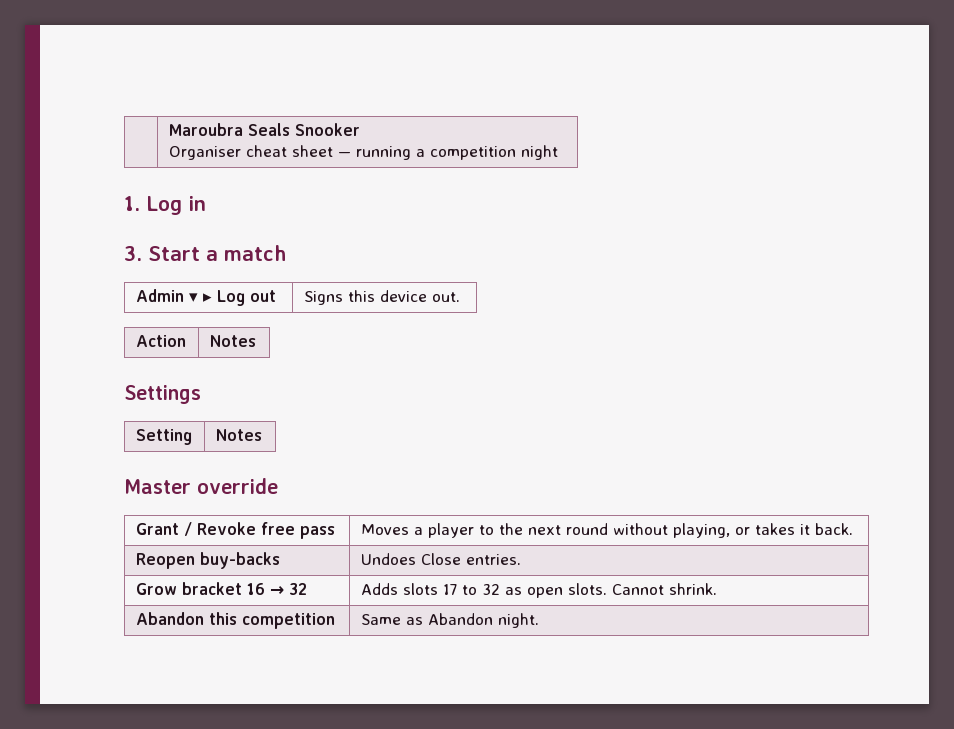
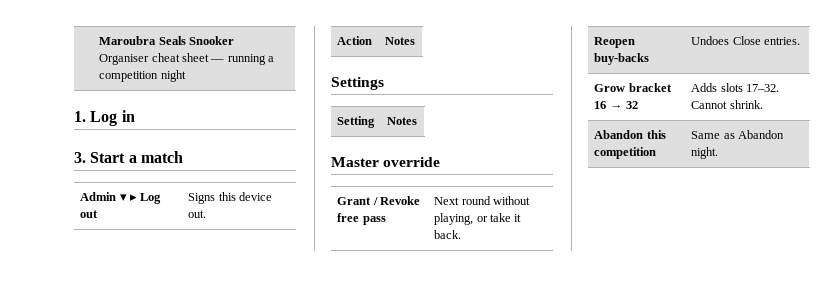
- Grant / Revoke free pass | Moves a player to the next round without playing, or takes it back.
+ Grant / Revoke free pass | Next round without playing, or take it back.
- Grow bracket 16 → 32 | Adds slots 17 to 32 as open slots. Cannot shrink.
+ Grow bracket 16 → 32 | Adds slots 17–32. Cannot shrink.

